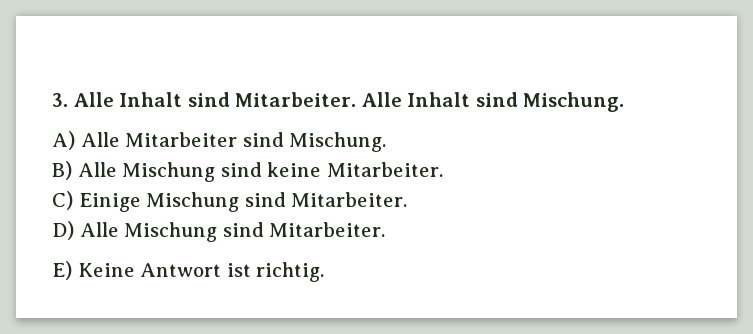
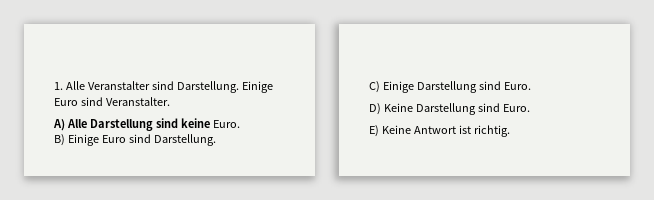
- 3. Alle Inhalt sind Mitarbeiter. Alle Inhalt sind Mischung.
- A) Alle Mitarbeiter sind Mischung.
- B) Alle Mischung sind keine Mitarbeiter.
- C) Einige Mischung sind Mitarbeiter.
- D) Alle Mischung sind Mitarbeiter.
+ 1. Alle Veranstalter sind Darstellung. Einige Euro sind Veranstalter.
+ A) Alle Darstellung sind keine Euro.
+ B) Einige Euro sind Darstellung.
+ C) Einige Darstellung sind Euro.
+ D) Keine Darstellung sind Euro.

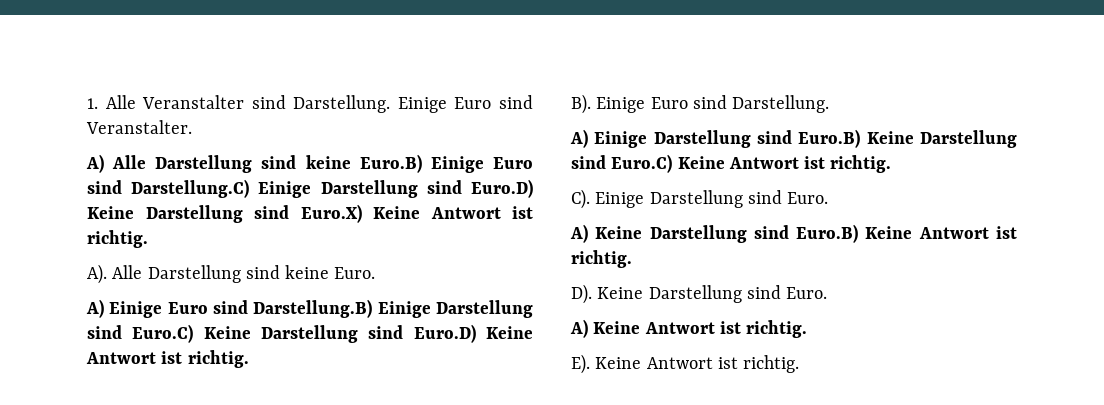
- A) Alle Darstellung sind keine Euro.
- B) Einige Euro sind Darstellung.
- C) Einige Darstellung sind Euro.
- D) Keine Darstellung sind Euro.
+ A) Alle Darstellung sind keine Euro.B) Einige Euro sind Darstellung.C) Einige Darstellung sind Euro.D) Keine Darstellung sind Euro.X) Keine Antwort ist richtig.
+ A). Alle Darstellung sind keine Euro.
+ A) Einige Euro sind Darstellung.B) Einige Darstellung sind Euro.C) Keine Darstellung sind Euro.D) Keine Antwort ist richtig.
+ B). Einige Euro sind Darstellung.
+ A) Einige Darstellung sind Euro.B) Keine Darstellung sind Euro.C) Keine Antwort ist richtig.
+ C). Einige Darstellung sind Euro.
+ A) Keine Darstellung sind Euro.B) Keine Antwort ist richtig.
+ D). Keine Darstellung sind Euro.
- E) Keine Antwort ist richtig.
+ A) Keine Antwort ist richtig.
+ E). Keine Antwort ist richtig.

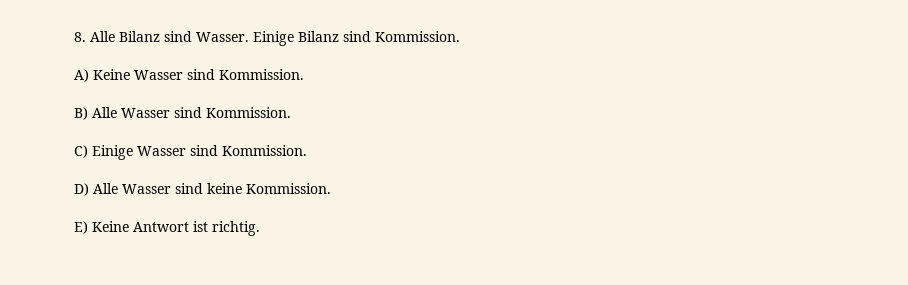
- 1. Alle Veranstalter sind Darstellung. Einige Euro sind Veranstalter.
- A) Alle Darstellung sind keine Euro.B) Einige Euro sind Darstellung.C) Einige Darstellung sind Euro.D) Keine Darstellung sind Euro.X) Keine Antwort ist richtig.
- A). Alle Darstellung sind keine Euro.
- A) Einige Euro sind Darstellung.B) Einige Darstellung sind Euro.C) Keine Darstellung sind Euro.D) Keine Antwort ist richtig.
- B). Einige Euro sind Darstellung.
- A) Einige Darstellung sind Euro.B) Keine Darstellung sind Euro.C) Keine Antwort ist richtig.
- C). Einige Darstellung sind Euro.
- A) Keine Darstellung sind Euro.B) Keine Antwort ist richtig.
- D). Keine Darstellung sind Euro.
- A) Keine Antwort ist richtig.
- E). Keine Antwort ist richtig.
+ 8. Alle Bilanz sind Wasser. Einige Bilanz sind Kommission.
+ A) Keine Wasser sind Kommission.
+ B) Alle Wasser sind Kommission.
+ C) Einige Wasser sind Kommission.
+ D) Alle Wasser sind keine Kommission.
+ E) Keine Antwort ist richtig.

